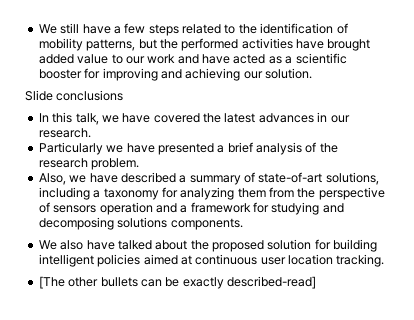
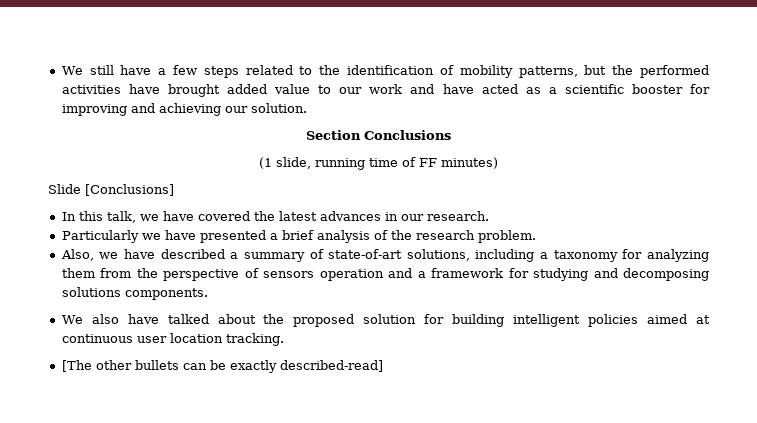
+ Section Conclusions
+ (1 slide, running time of FF minutes)
- Slide conclusions
+ Slide [Conclusions]

